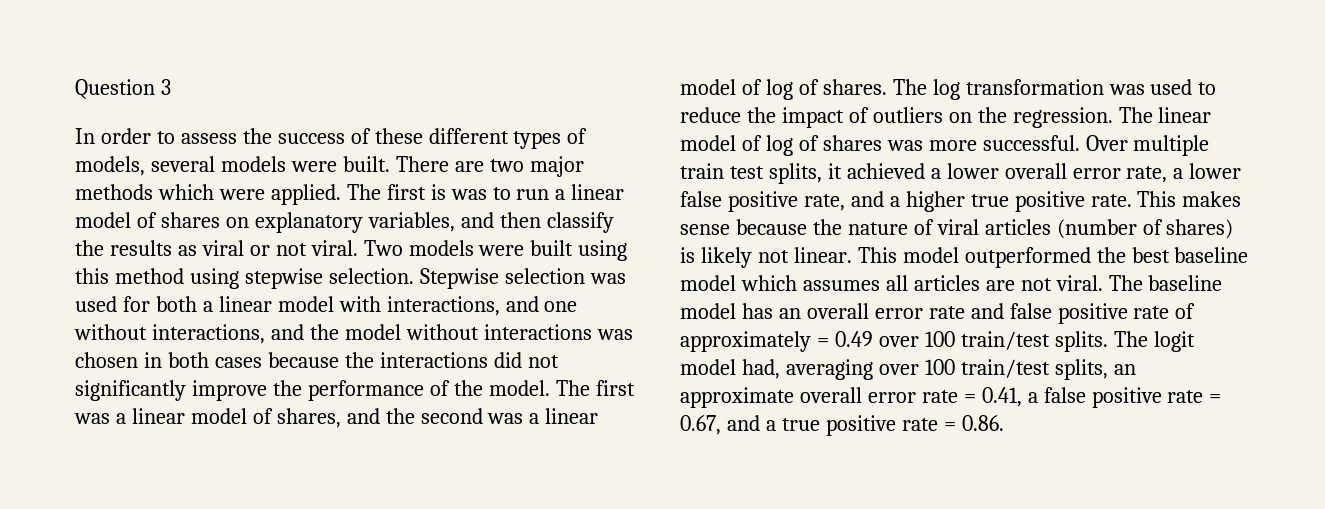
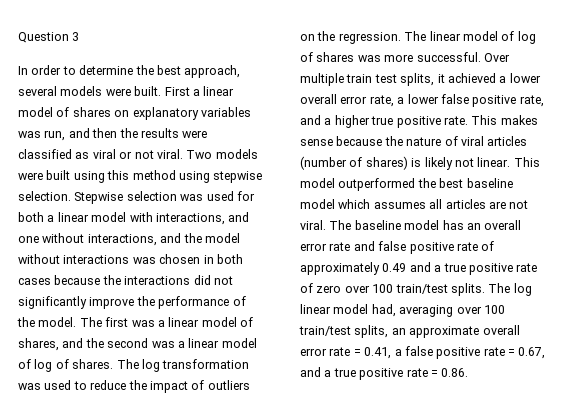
- In order to assess the success of these different types of models, several models were built. There are two major methods which were applied. The first is was to run a linear model of shares on explanatory variables, and then classify the results as viral or not viral.
+ In order to determine the best approach, several models were built. First a linear model of shares on explanatory variables was run, and then the results were classified as viral or not viral.
- The baseline model has an overall error rate and false positive rate of approximately = 0.49 over 100 train/test splits.
+ The baseline model has an overall error rate and false positive rate of approximately 0.49 and a true positive rate of zero over 100 train/test splits.
- The logit model had, averaging over 100 train/test splits, an approximate overall error rate = 0.41, a false positive rate = 0.67, and a true positive rate = 0.86.
+ The log linear model had, averaging over 100 train/test splits, an approximate overall error rate = 0.41, a false positive rate = 0.67, and a true positive rate = 0.86.

